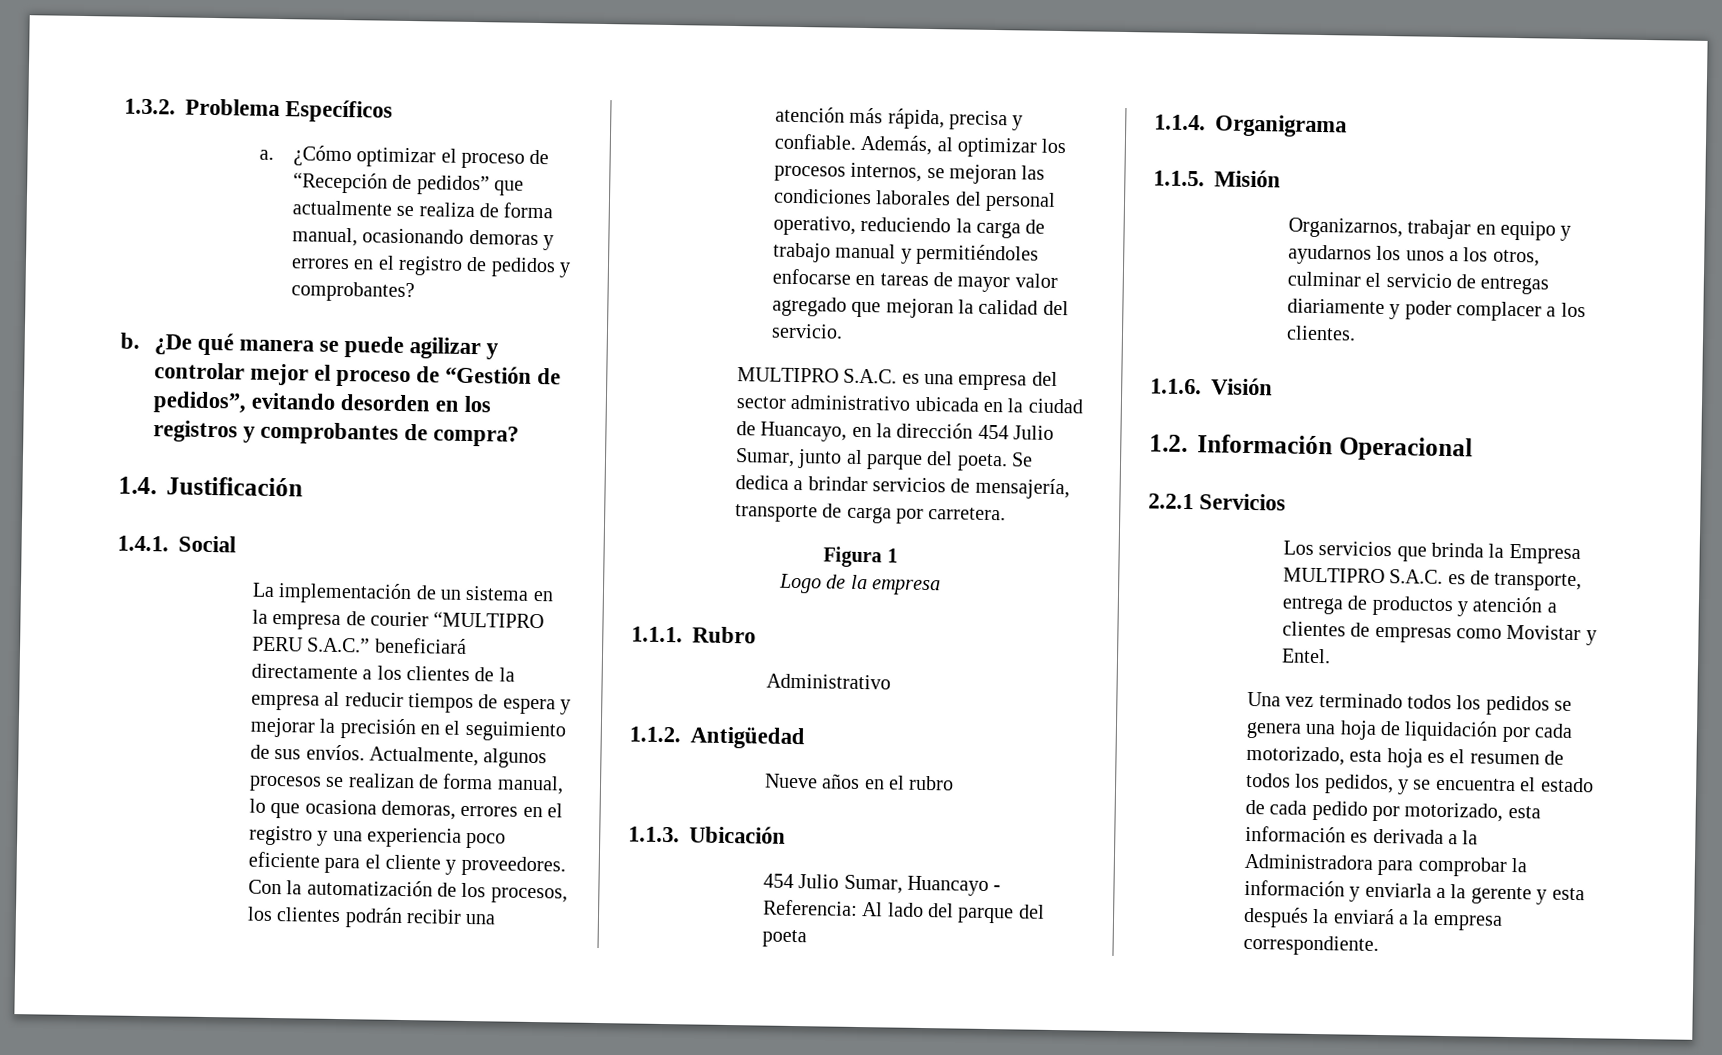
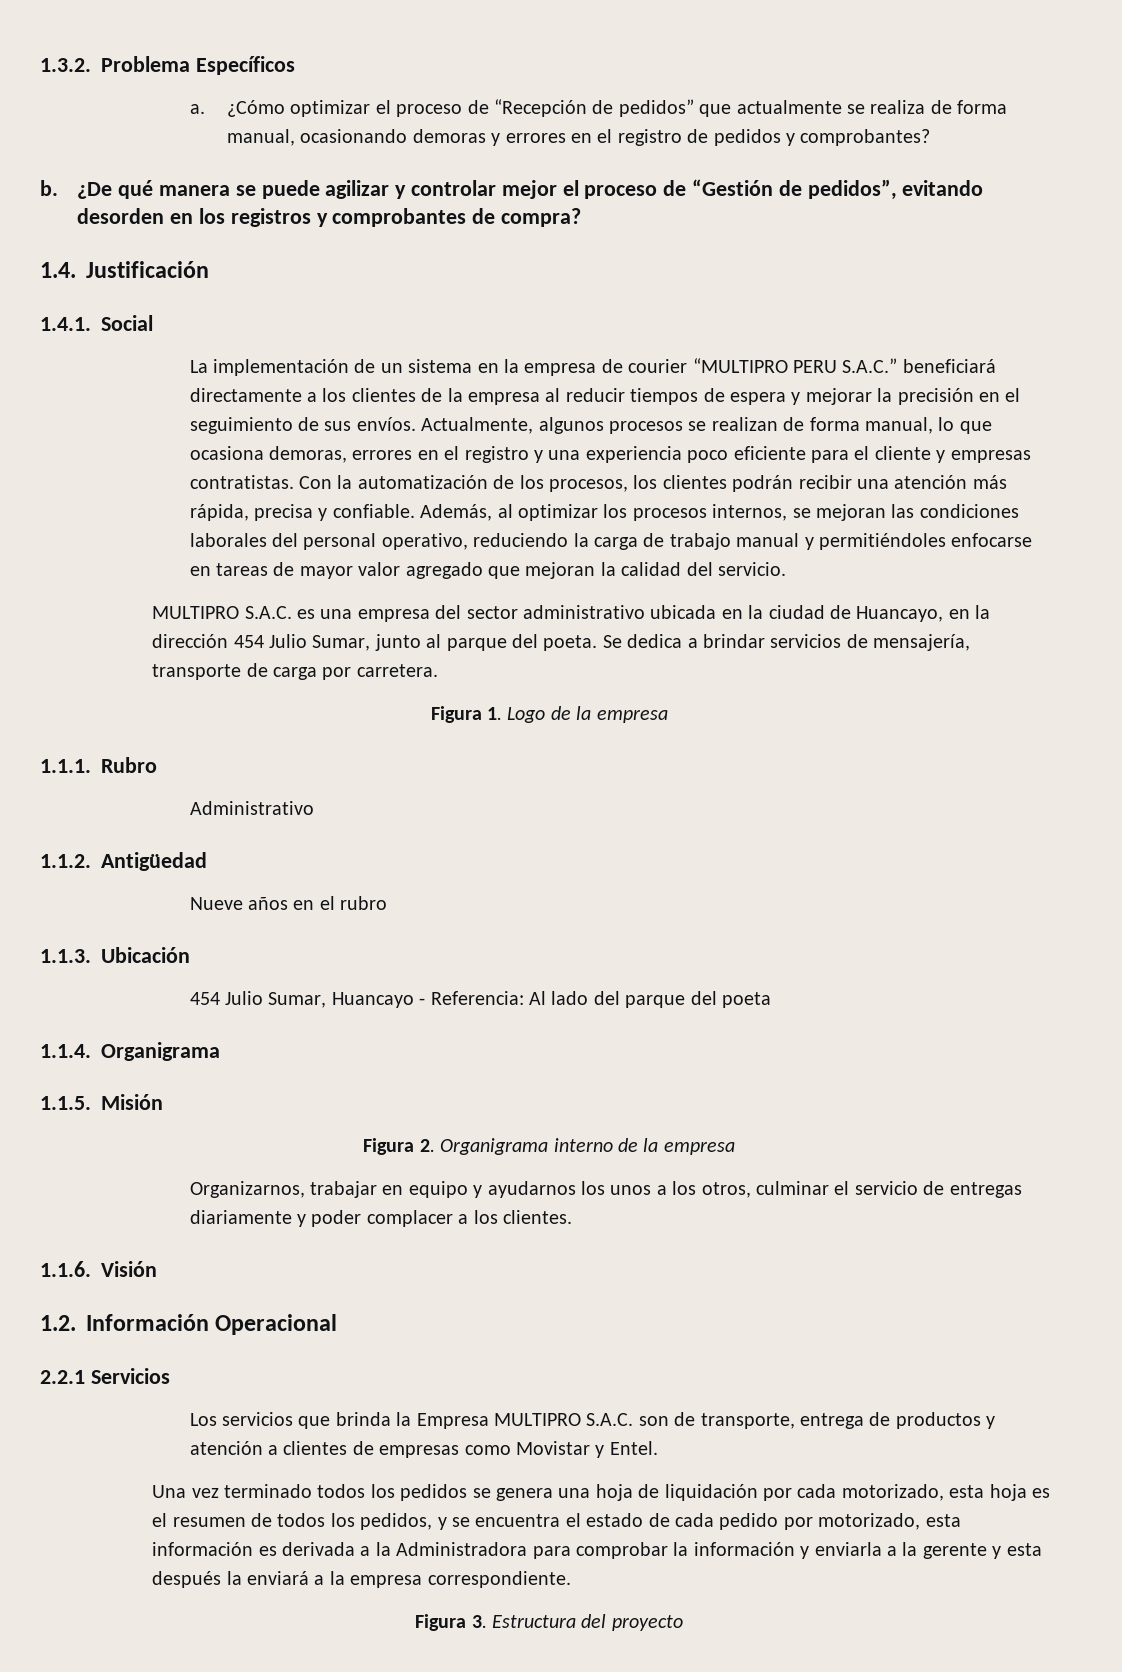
- Actualmente, algunos procesos se realizan de forma manual, lo que ocasiona demoras, errores en el registro y una experiencia poco eficiente para el cliente y proveedores.
+ Actualmente, algunos procesos se realizan de forma manual, lo que ocasiona demoras, errores en el registro y una experiencia poco eficiente para el cliente y empresas contratistas.
- Figura 1
- Logo de la empresa
+ Figura 1. Logo de la empresa
+ Figura 2. Organigrama interno de la empresa
- Los servicios que brinda la Empresa MULTIPRO S.A.C. es de transporte, entrega de productos y atención a clientes de empresas como Movistar y Entel.
+ Los servicios que brinda la Empresa MULTIPRO S.A.C. son de transporte, entrega de productos y atención a clientes de empresas como Movistar y Entel.
+ Figura 3. Estructura del proyecto

